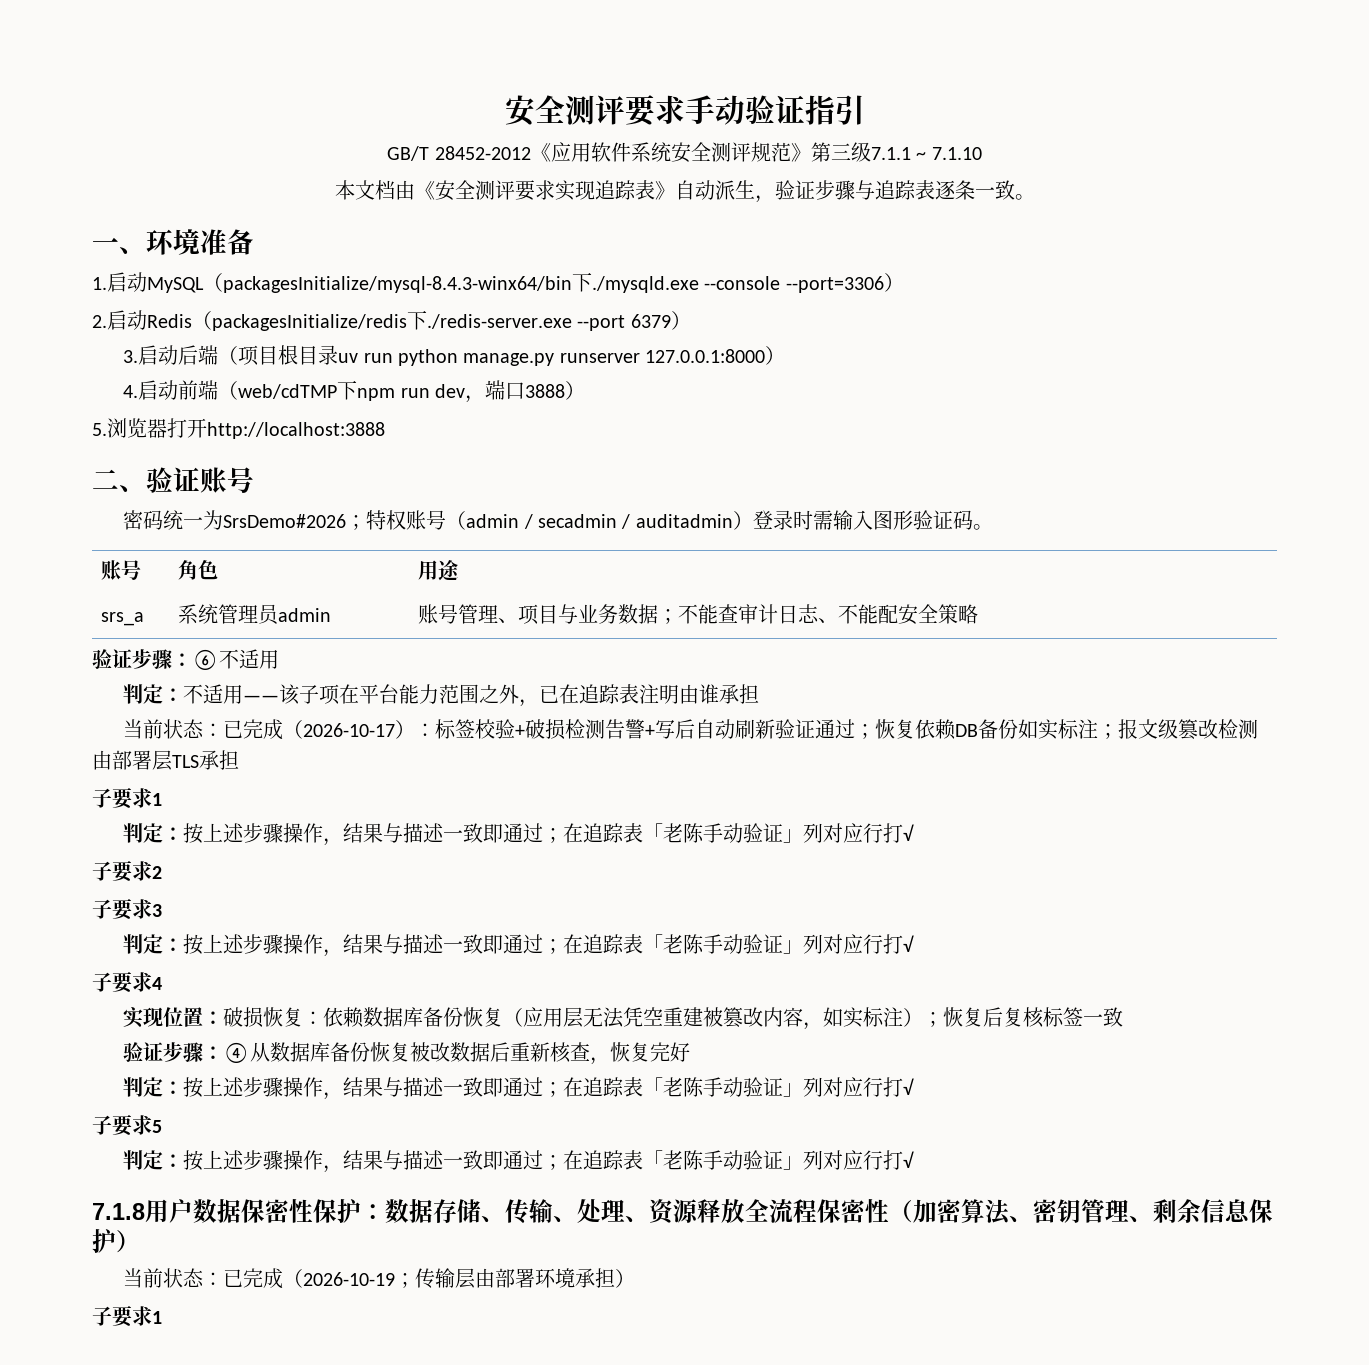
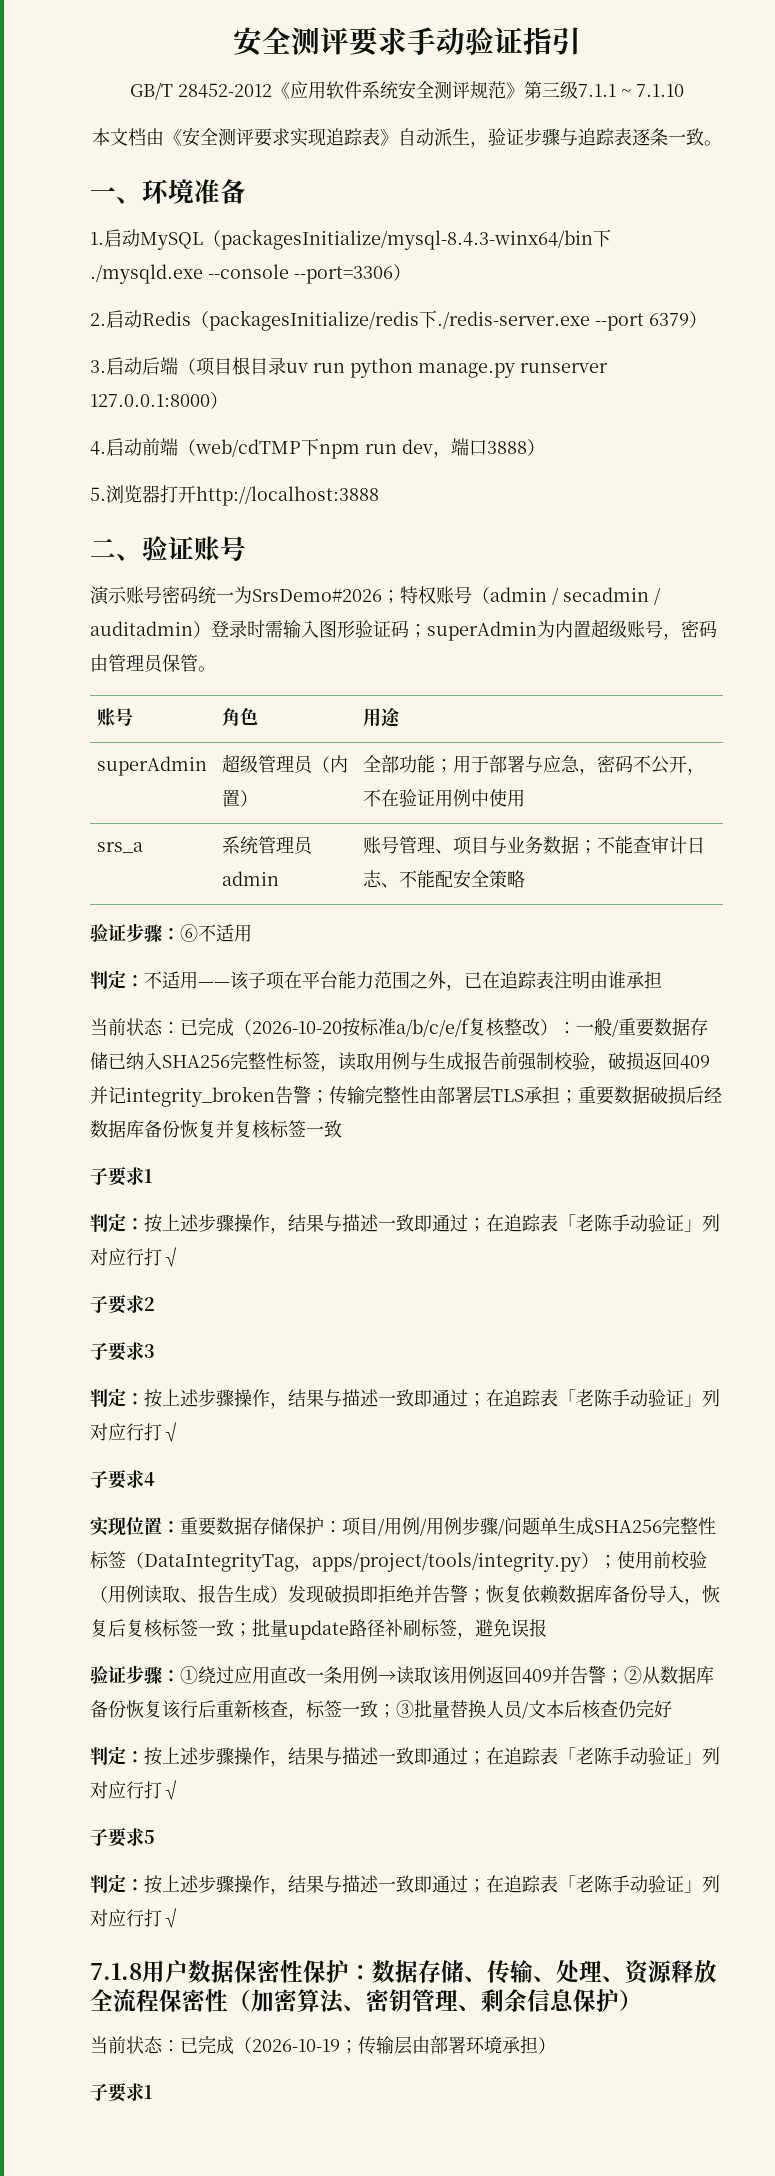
- 密码统一为SrsDemo#2026；特权账号（admin / secadmin / auditadmin）登录时需输入图形验证码。
+ 演示账号密码统一为SrsDemo#2026；特权账号（admin / secadmin / auditadmin）登录时需输入图形验证码；superAdmin为内置超级账号，密码由管理员保管。
  账号 | 角色 | 用途
+ superAdmin | 超级管理员（内置） | 全部功能；用于部署与应急，密码不公开，不在验证用例中使用
- 当前状态：已完成（2026-10-17）：标签校验+破损检测告警+写后自动刷新验证通过；恢复依赖DB备份如实标注；报文级篡改检测由部署层TLS承担
+ 当前状态：已完成（2026-10-20按标准a/b/c/e/f复核整改）：一般/重要数据存储已纳入SHA256完整性标签，读取用例与生成报告前强制校验，破损返回409并记integrity_broken告警；传输完整性由部署层TLS承担；重要数据破损后经数据库备份恢复并复核标签一致
- 实现位置：破损恢复：依赖数据库备份恢复（应用层无法凭空重建被篡改内容，如实标注）；恢复后复核标签一致
- 验证步骤：④从数据库备份恢复被改数据后重新核查，恢复完好
+ 实现位置：重要数据存储保护：项目/用例/用例步骤/问题单生成SHA256完整性标签（DataIntegrityTag，apps/project/tools/integrity.py）；使用前校验（用例读取、报告生成）发现破损即拒绝并告警；恢复依赖数据库备份导入，恢复后复核标签一致；批量update路径补刷标签，避免误报
+ 验证步骤：①绕过应用直改一条用例→读取该用例返回409并告警；②从数据库备份恢复该行后重新核查，标签一致；③批量替换人员/文本后核查仍完好

